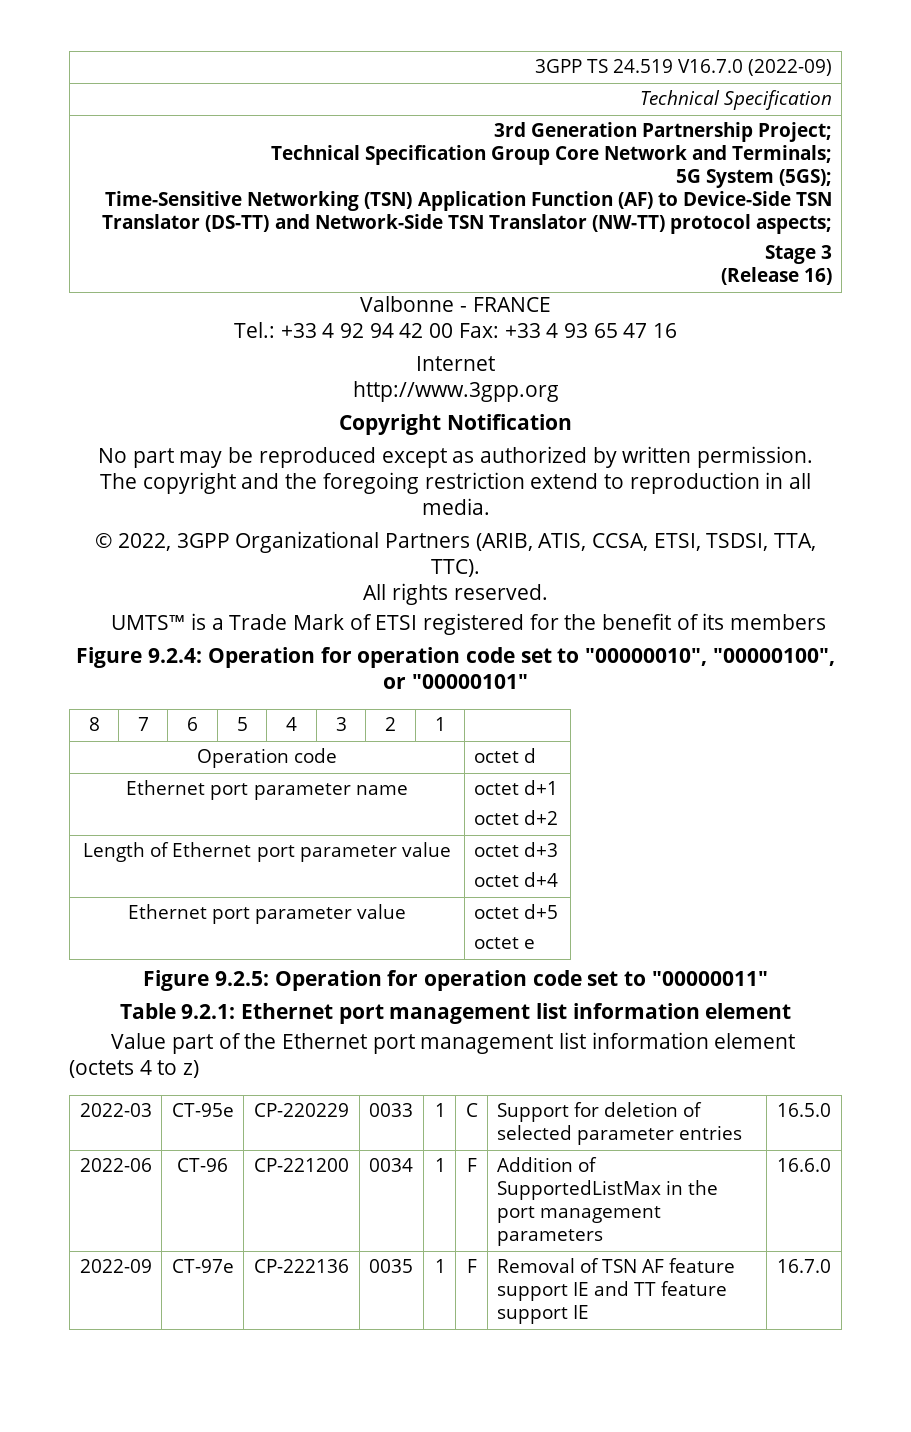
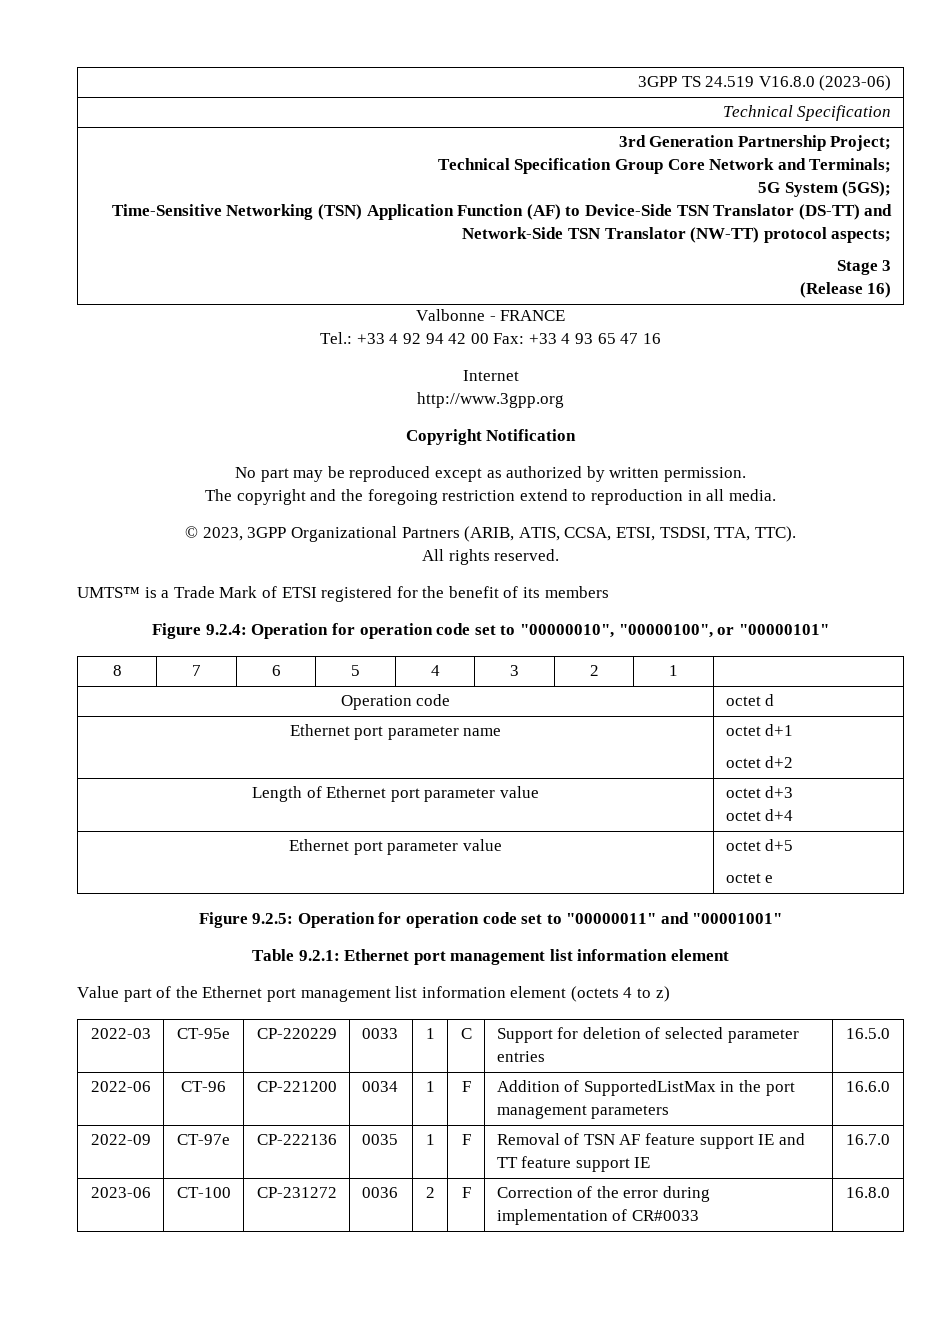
- 3GPP TS 24.519 V16.7.0 (2022-09)
+ 3GPP TS 24.519 V16.8.0 (2023-06)
- © 2022, 3GPP Organizational Partners (ARIB, ATIS, CCSA, ETSI, TSDSI, TTA, TTC).
+ © 2023, 3GPP Organizational Partners (ARIB, ATIS, CCSA, ETSI, TSDSI, TTA, TTC).
- Figure 9.2.5: Operation for operation code set to "00000011"
+ Figure 9.2.5: Operation for operation code set to "00000011" and "00001001"
+ 2023-06 | CT-100 | CP-231272 | 0036 | 2 | F | Correction of the error during implementation of CR#0033 | 16.8.0

